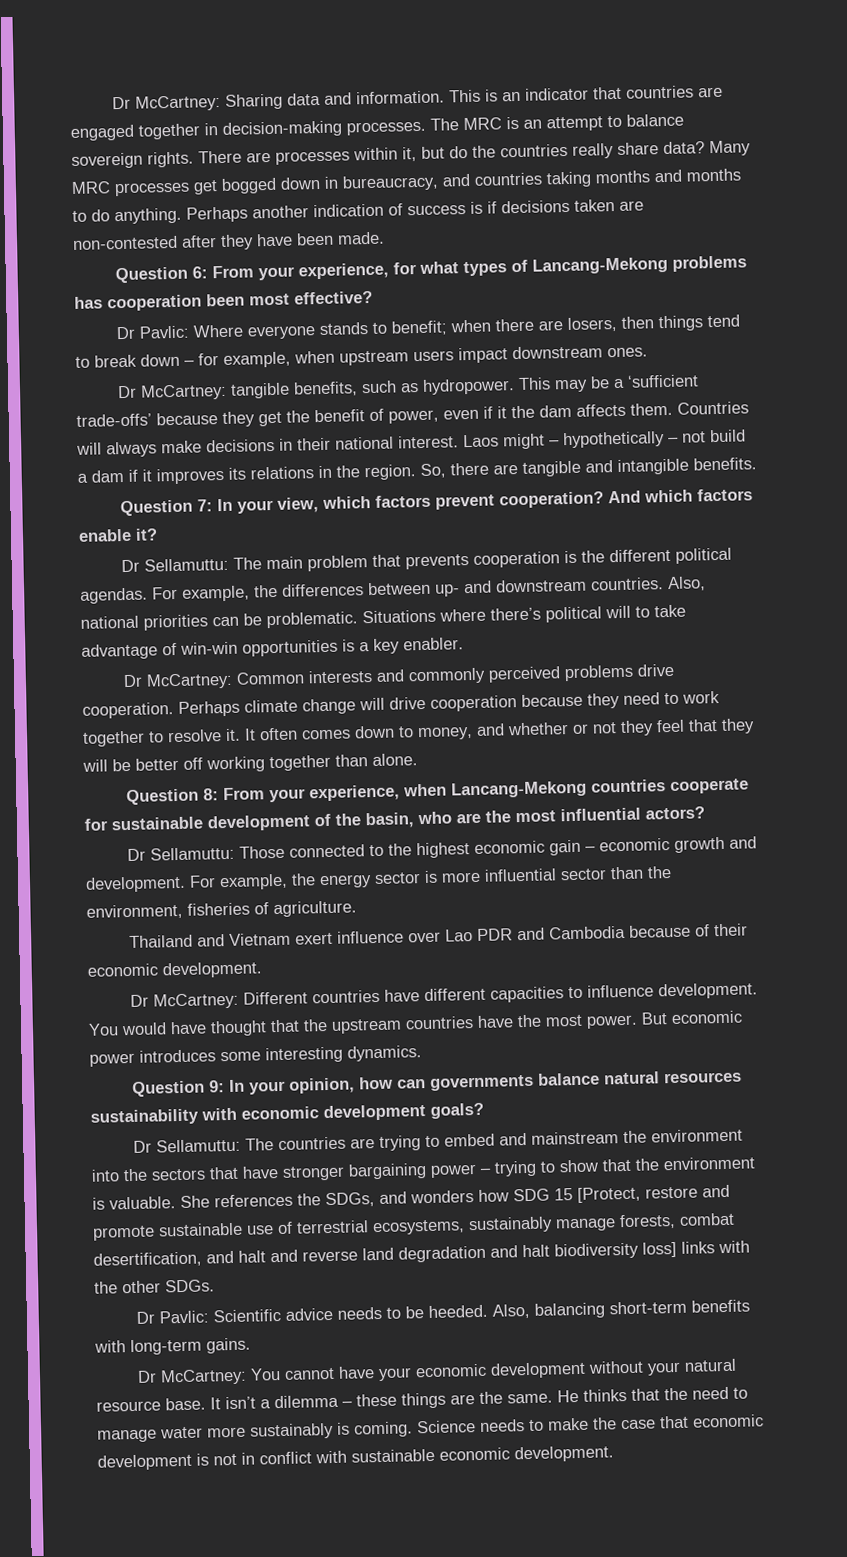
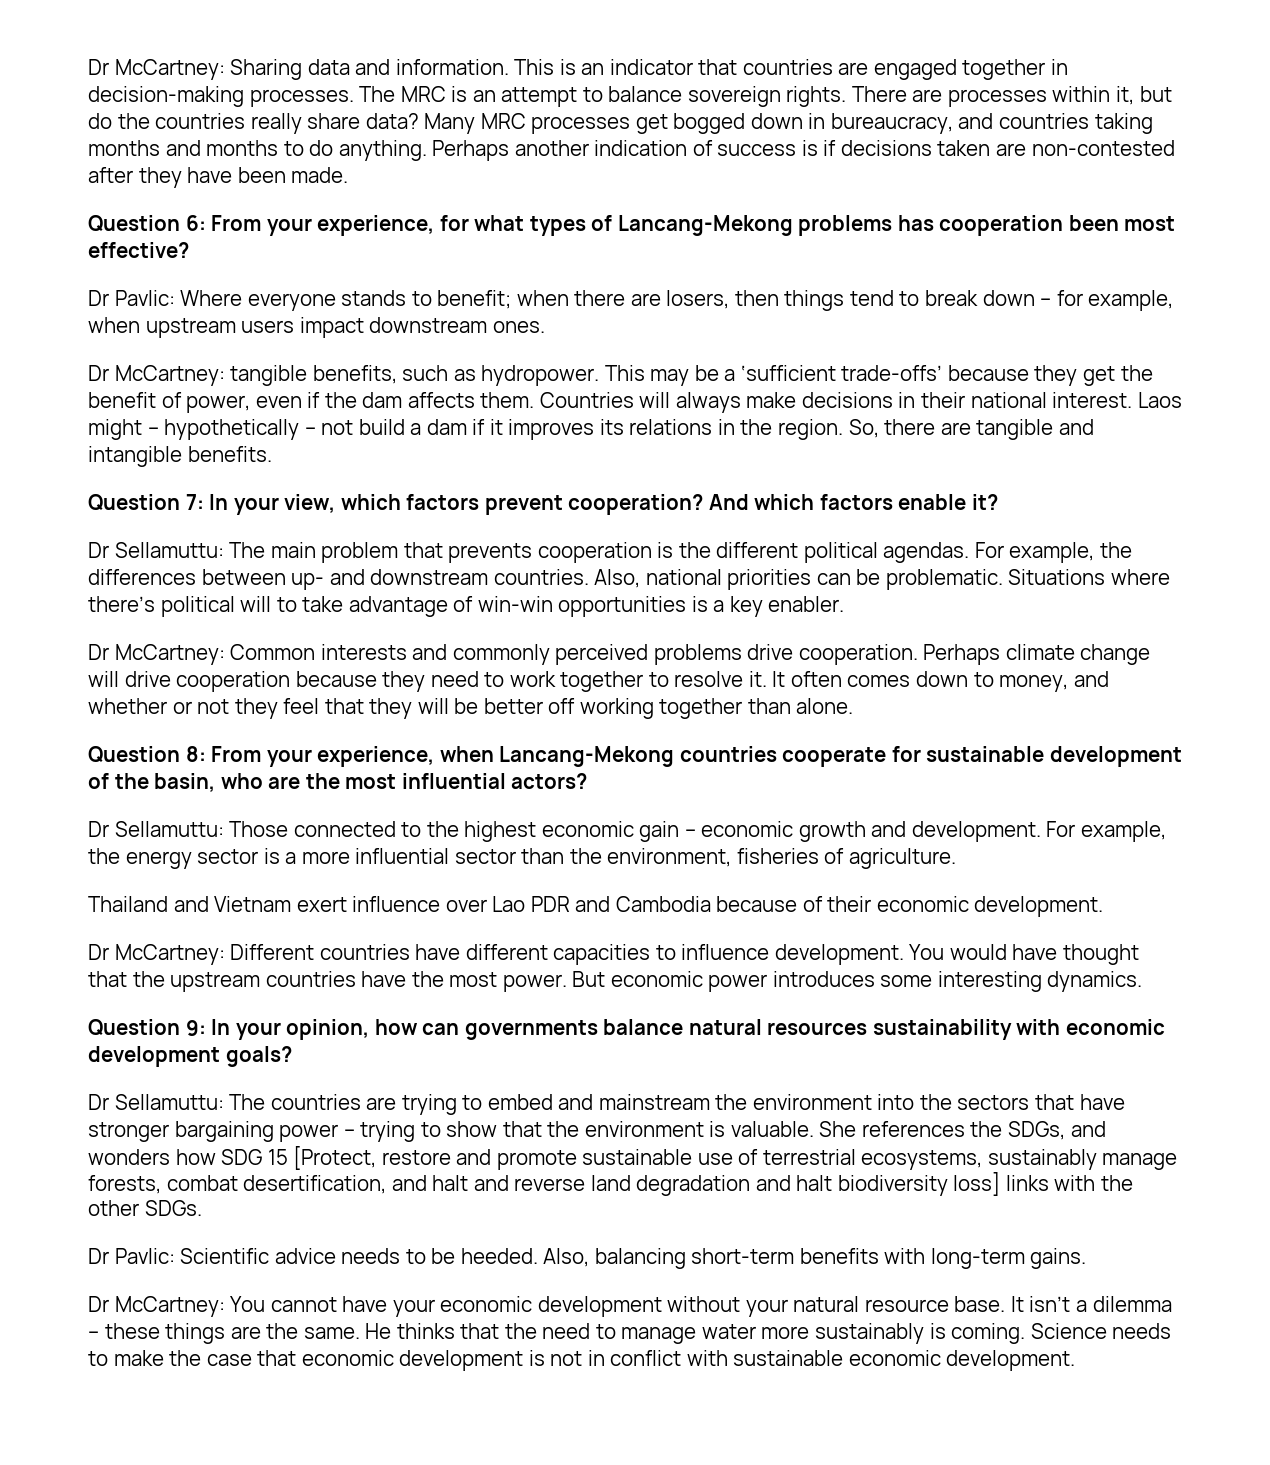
- This may be a ‘sufficient trade-offs’ because they get the benefit of power, even if it the dam affects them.
+ This may be a ‘sufficient trade-offs’ because they get the benefit of power, even if the dam affects them.
- For example, the energy sector is more influential sector than the environment, fisheries of agriculture.
+ For example, the energy sector is a more influential sector than the environment, fisheries of agriculture.

